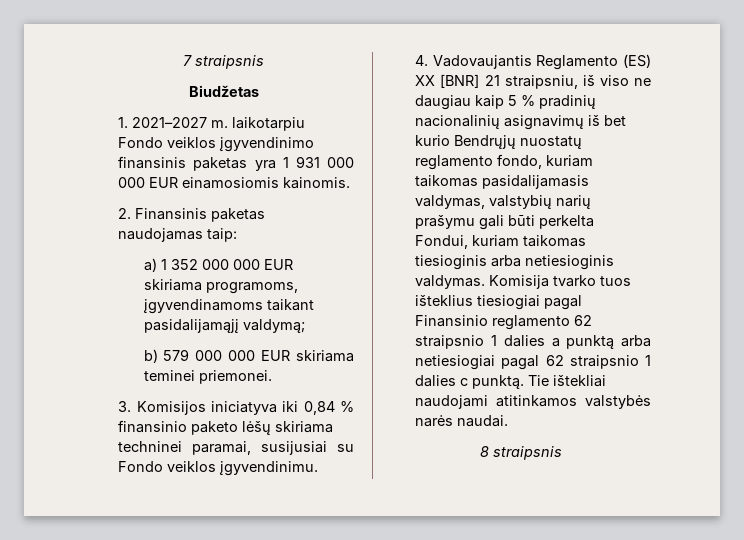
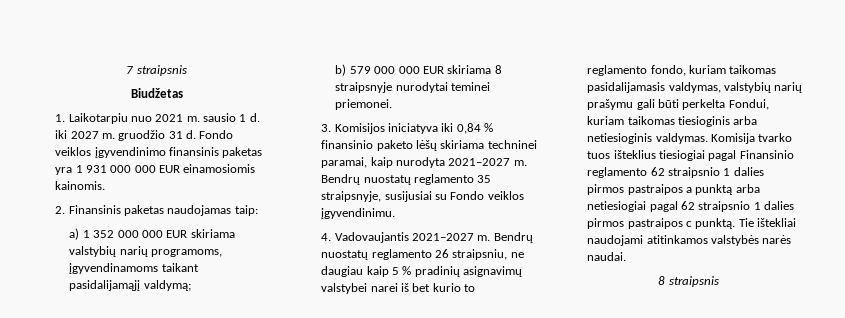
- 1. 2021–2027 m. laikotarpiu Fondo veiklos įgyvendinimo finansinis paketas yra 1 931 000 000 EUR einamosiomis kainomis.
+ 1. Laikotarpiu nuo 2021 m. sausio 1 d. iki 2027 m. gruodžio 31 d. Fondo veiklos įgyvendinimo finansinis paketas yra 1 931 000 000 EUR einamosiomis kainomis.
- a) 1 352 000 000 EUR skiriama programoms, įgyvendinamoms taikant pasidalijamąjį valdymą;
+ a) 1 352 000 000 EUR skiriama valstybių narių programoms, įgyvendinamoms taikant pasidalijamąjį valdymą;
- b) 579 000 000 EUR skiriama teminei priemonei.
+ b) 579 000 000 EUR skiriama 8 straipsnyje nurodytai teminei priemonei.
- 3. Komisijos iniciatyva iki 0,84 % finansinio paketo lėšų skiriama techninei paramai, susijusiai su Fondo veiklos įgyvendinimu.
+ 3. Komisijos iniciatyva iki 0,84 % finansinio paketo lėšų skiriama techninei paramai, kaip nurodyta 2021–2027 m. Bendrų nuostatų reglamento 35 straipsnyje, susijusiai su Fondo veiklos įgyvendinimu.
- 4. Vadovaujantis Reglamento (ES) XX [BNR] 21 straipsniu, iš viso ne daugiau kaip 5 % pradinių nacionalinių asignavimų iš bet kurio Bendrųjų nuostatų reglamento fondo, kuriam taikomas pasidalijamasis valdymas, valstybių narių prašymu gali būti perkelta Fondui, kuriam taikomas tiesioginis arba netiesioginis valdymas.
+ 4. Vadovaujantis 2021–2027 m. Bendrų nuostatų reglamento 26 straipsniu, ne daugiau kaip 5 % pradinių asignavimų valstybei narei iš bet kurio to reglamento fondo, kuriam taikomas pasidalijamasis valdymas, valstybių narių prašymu gali būti perkelta Fondui, kuriam taikomas tiesioginis arba netiesioginis valdymas.
- Komisija tvarko tuos išteklius tiesiogiai pagal Finansinio reglamento 62 straipsnio 1 dalies a punktą arba netiesiogiai pagal 62 straipsnio 1 dalies c punktą.
+ Komisija tvarko tuos išteklius tiesiogiai pagal Finansinio reglamento 62 straipsnio 1 dalies pirmos pastraipos a punktą arba netiesiogiai pagal 62 straipsnio 1 dalies pirmos pastraipos c punktą.

